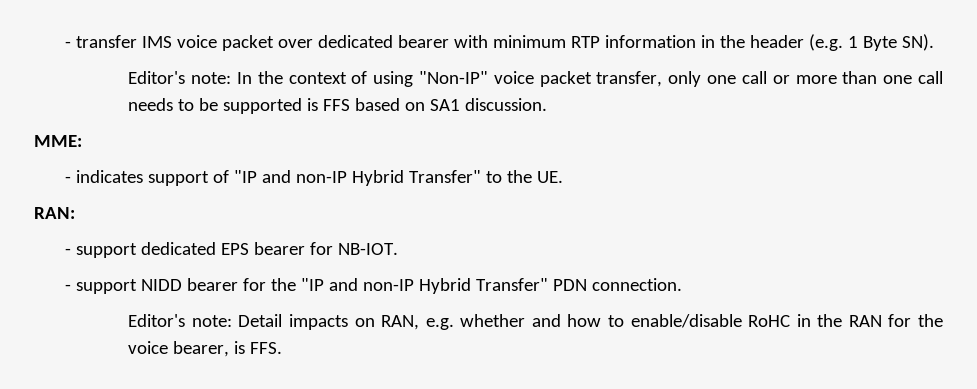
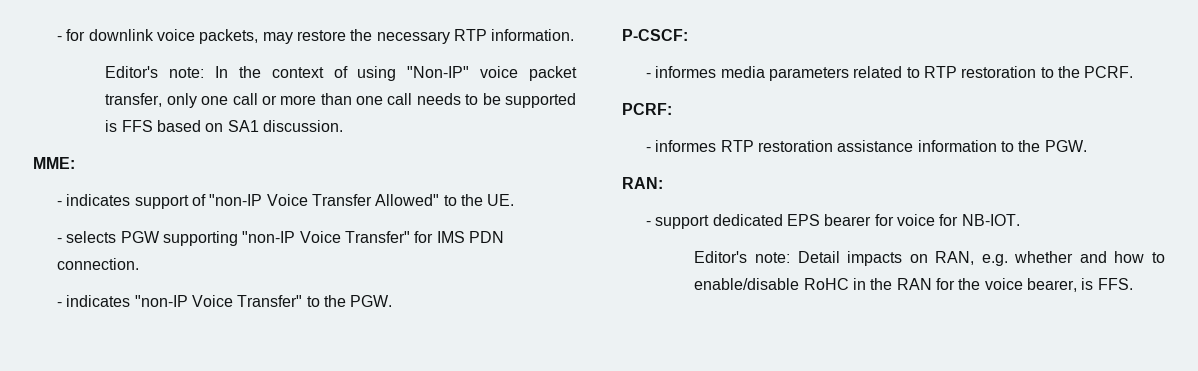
- - transfer IMS voice packet over dedicated bearer with minimum RTP information in the header (e.g. 1 Byte SN).
+ - for downlink voice packets, may restore the necessary RTP information.
- - indicates support of "IP and non-IP Hybrid Transfer" to the UE.
+ - indicates support of "non-IP Voice Transfer Allowed" to the UE.
+ - selects PGW supporting "non-IP Voice Transfer" for IMS PDN connection.
+ - indicates "non-IP Voice Transfer" to the PGW.
+ P-CSCF:
+ - informes media parameters related to RTP restoration to the PCRF.
+ PCRF:
+ - informes RTP restoration assistance information to the PGW.
- - support dedicated EPS bearer for NB-IOT.
+ - support dedicated EPS bearer for voice for NB-IOT.
- - support NIDD bearer for the "IP and non-IP Hybrid Transfer" PDN connection.

